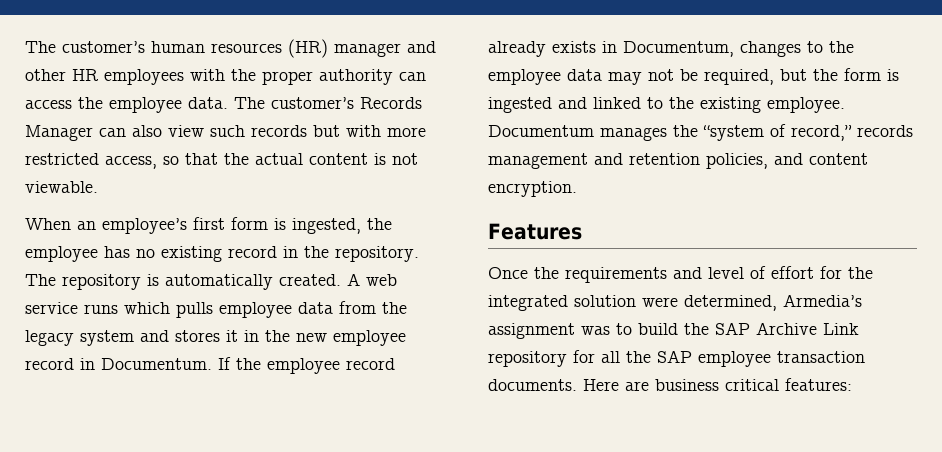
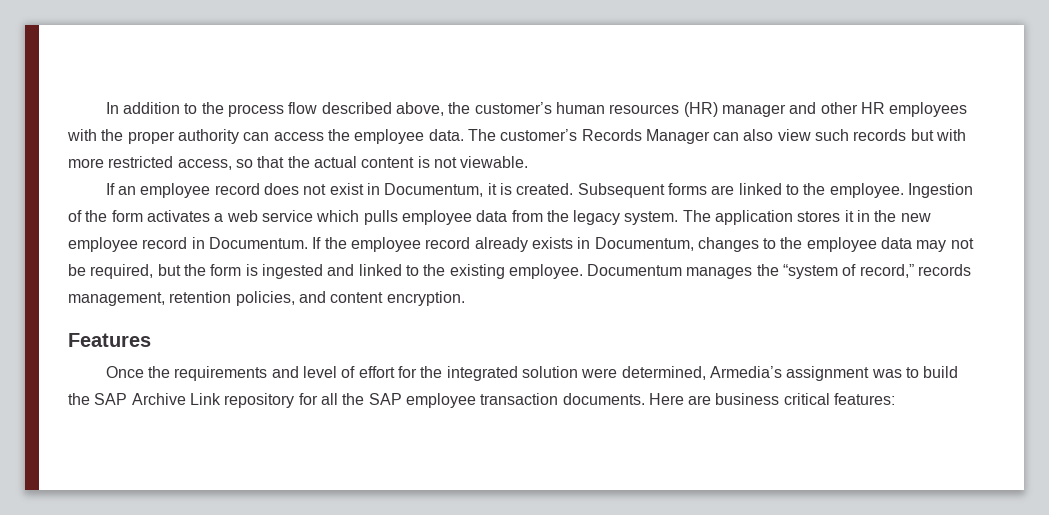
- The customer’s human resources (HR) manager and other HR employees with the proper authority can access the employee data.
+ In addition to the process flow described above, the customer’s human resources (HR) manager and other HR employees with the proper authority can access the employee data.
- When an employee’s first form is ingested, the employee has no existing record in the repository. The repository is automatically created. A web service runs which pulls employee data from the legacy system and stores it in the new employee record in Documentum.
+ If an employee record does not exist in Documentum, it is created. Subsequent forms are linked to the employee. Ingestion of the form activates a web service which pulls employee data from the legacy system. The application stores it in the new employee record in Documentum.
- Documentum manages the “system of record,” records management and retention policies, and content encryption.
+ Documentum manages the “system of record,” records management, retention policies, and content encryption.

